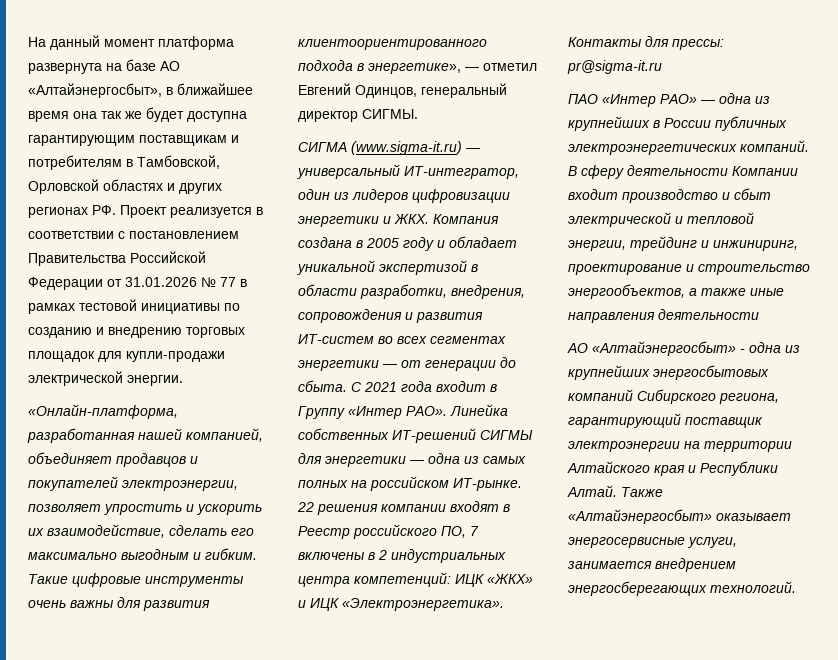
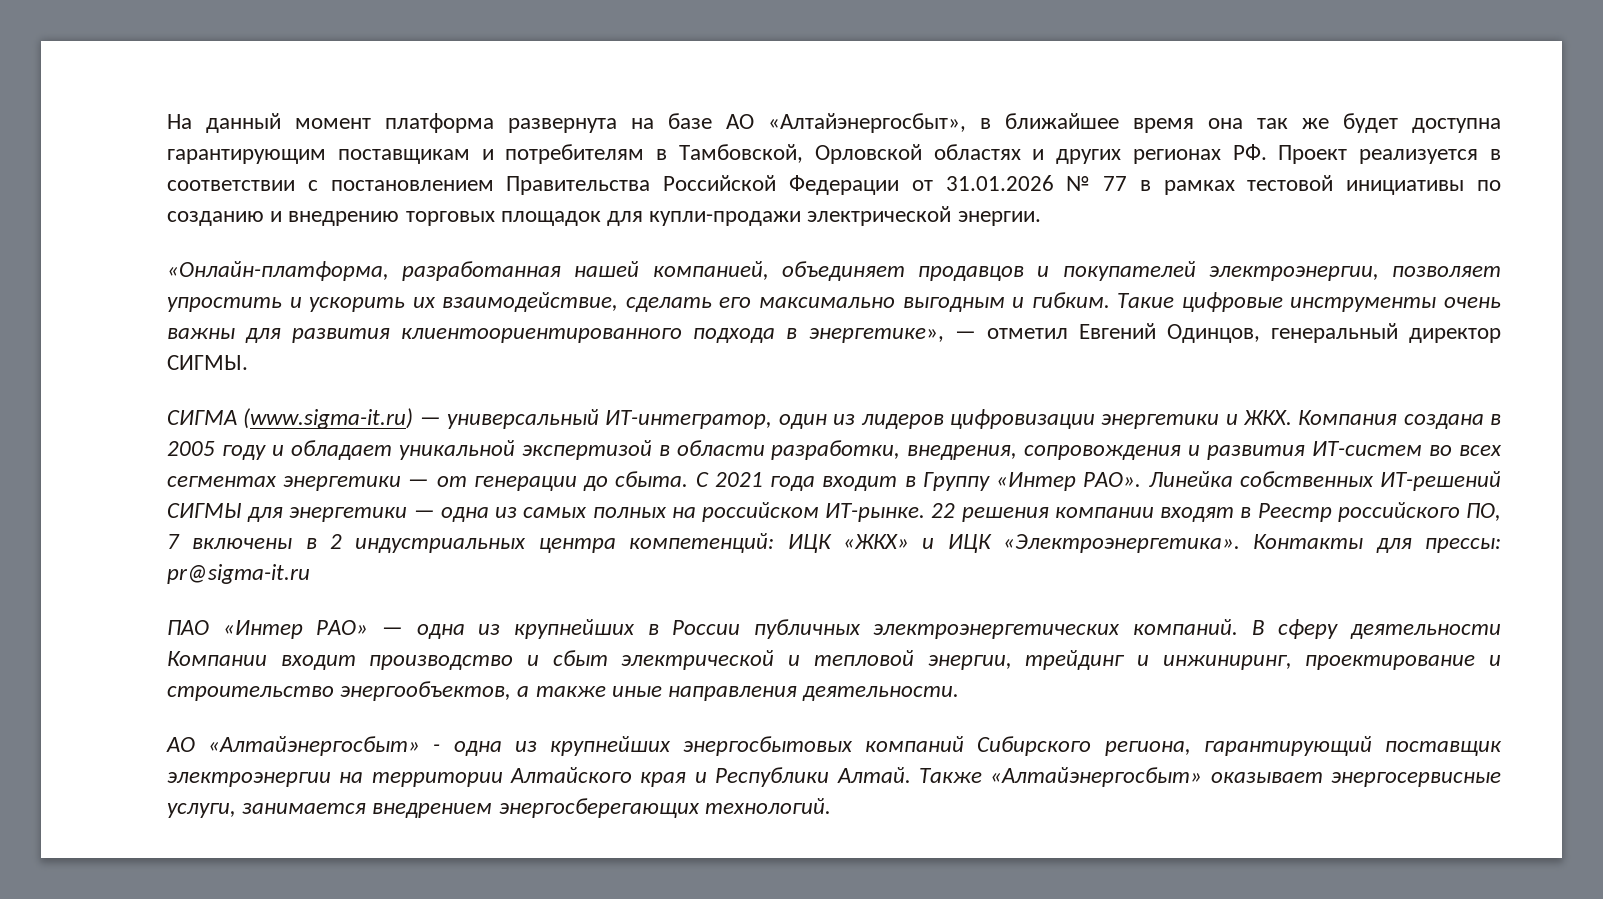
- В сферу деятельности Компании входит производство и сбыт электрической и тепловой энергии, трейдинг и инжиниринг, проектирование и строительство энергообъектов, а также иные направления деятельности
+ В сферу деятельности Компании входит производство и сбыт электрической и тепловой энергии, трейдинг и инжиниринг, проектирование и строительство энергообъектов, а также иные направления деятельности.

